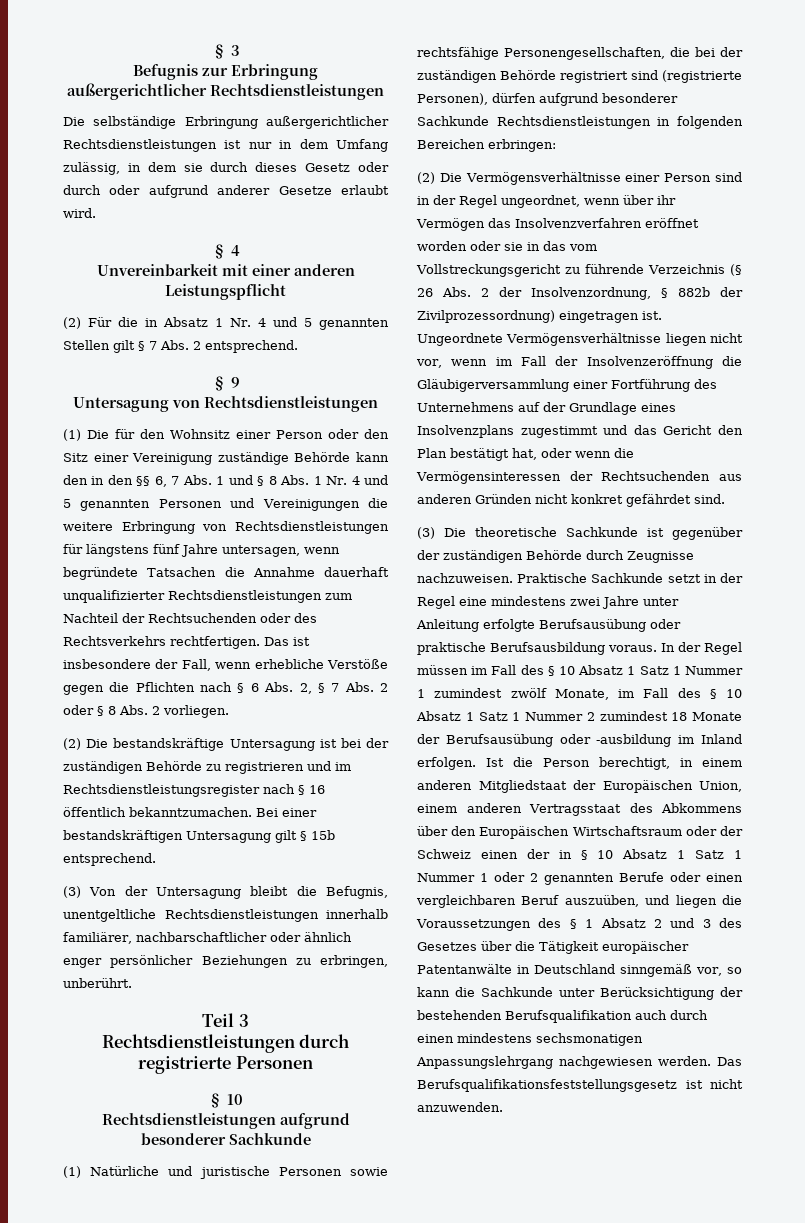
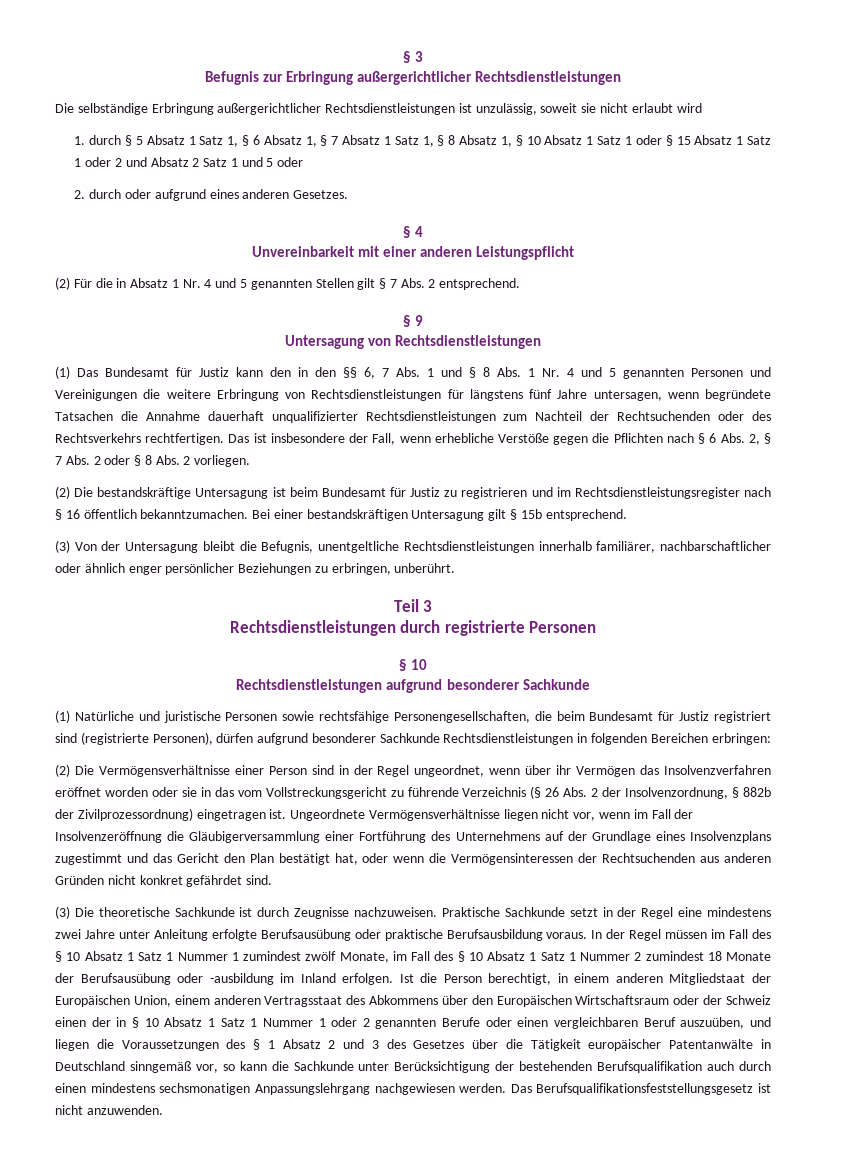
- Die selbständige Erbringung außergerichtlicher Rechtsdienstleistungen ist nur in dem Umfang zulässig, in dem sie durch dieses Gesetz oder durch oder aufgrund anderer Gesetze erlaubt wird.
+ Die selbständige Erbringung außergerichtlicher Rechtsdienstleistungen ist unzulässig, soweit sie nicht erlaubt wird
+ 1. durch § 5 Absatz 1 Satz 1, § 6 Absatz 1, § 7 Absatz 1 Satz 1, § 8 Absatz 1, § 10 Absatz 1 Satz 1 oder § 15 Absatz 1 Satz 1 oder 2 und Absatz 2 Satz 1 und 5 oder
+ 2. durch oder aufgrund eines anderen Gesetzes.
- (1) Die für den Wohnsitz einer Person oder den Sitz einer Vereinigung zuständige Behörde kann den in den §§ 6, 7 Abs. 1 und § 8 Abs. 1 Nr. 4 und 5 genannten Personen und Vereinigungen die weitere Erbringung von Rechtsdienstleistungen für längstens fünf Jahre untersagen, wenn begründete Tatsachen die Annahme dauerhaft unqualifizierter Rechtsdienstleistungen zum Nachteil der Rechtsuchenden oder des Rechtsverkehrs rechtfertigen.
+ (1) Das Bundesamt für Justiz kann den in den §§ 6, 7 Abs. 1 und § 8 Abs. 1 Nr. 4 und 5 genannten Personen und Vereinigungen die weitere Erbringung von Rechtsdienstleistungen für längstens fünf Jahre untersagen, wenn begründete Tatsachen die Annahme dauerhaft unqualifizierter Rechtsdienstleistungen zum Nachteil der Rechtsuchenden oder des Rechtsverkehrs rechtfertigen.
- (2) Die bestandskräftige Untersagung ist bei der zuständigen Behörde zu registrieren und im Rechtsdienstleistungsregister nach § 16 öffentlich bekanntzumachen.
+ (2) Die bestandskräftige Untersagung ist beim Bundesamt für Justiz zu registrieren und im Rechtsdienstleistungsregister nach § 16 öffentlich bekanntzumachen.
- (1) Natürliche und juristische Personen sowie rechtsfähige Personengesellschaften, die bei der zuständigen Behörde registriert sind (registrierte Personen), dürfen aufgrund besonderer Sachkunde Rechtsdienstleistungen in folgenden Bereichen erbringen:
+ (1) Natürliche und juristische Personen sowie rechtsfähige Personengesellschaften, die beim Bundesamt für Justiz registriert sind (registrierte Personen), dürfen aufgrund besonderer Sachkunde Rechtsdienstleistungen in folgenden Bereichen erbringen:
- (3) Die theoretische Sachkunde ist gegenüber der zuständigen Behörde durch Zeugnisse nachzuweisen.
+ (3) Die theoretische Sachkunde ist durch Zeugnisse nachzuweisen.

